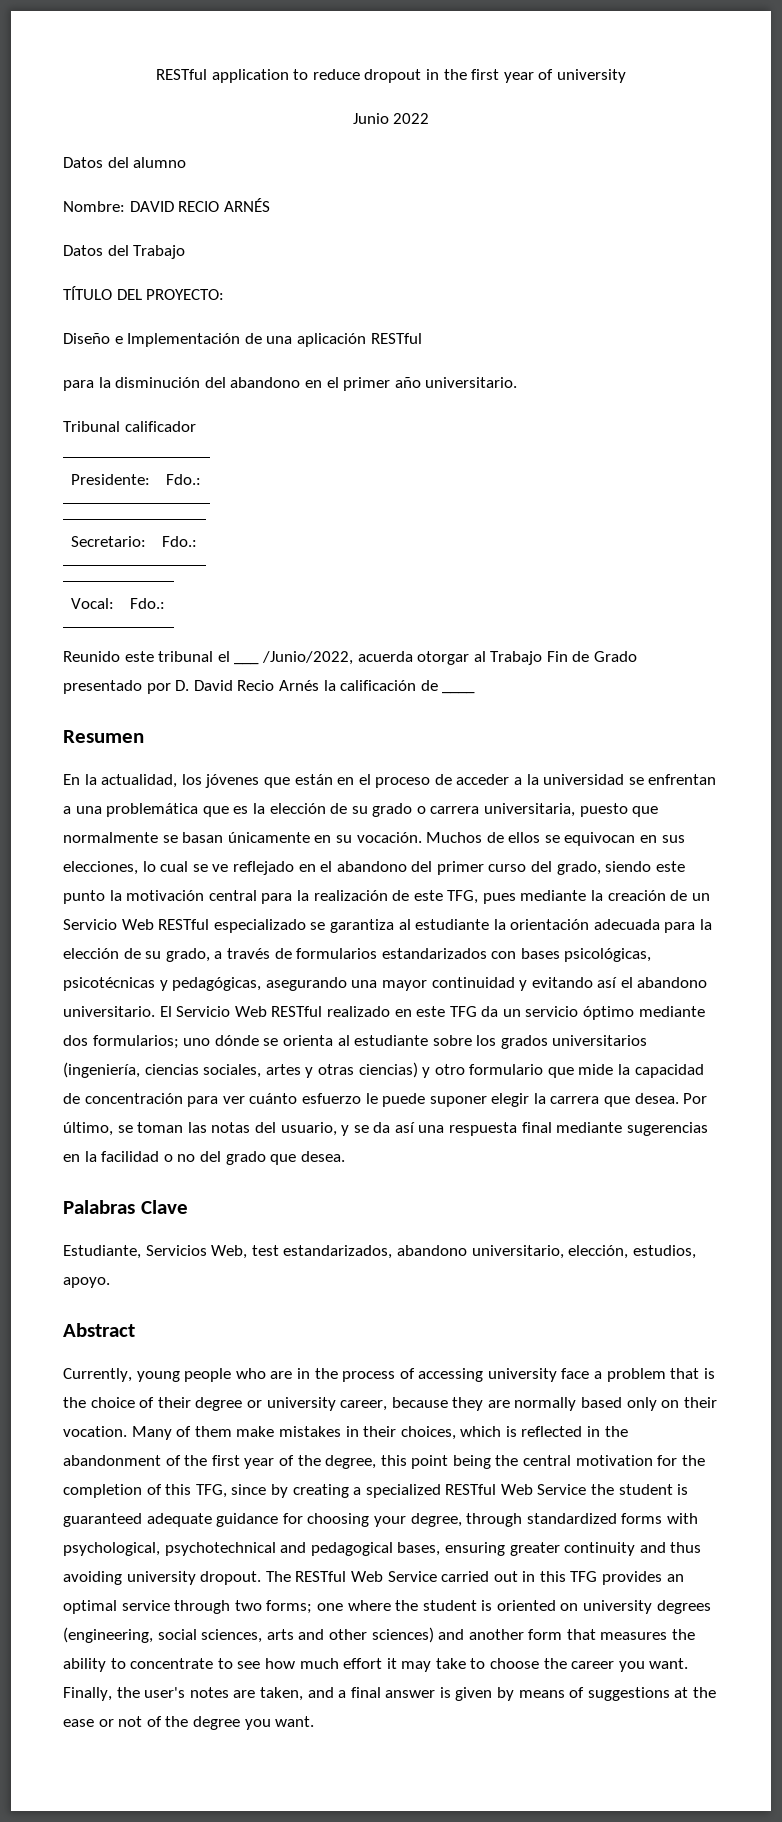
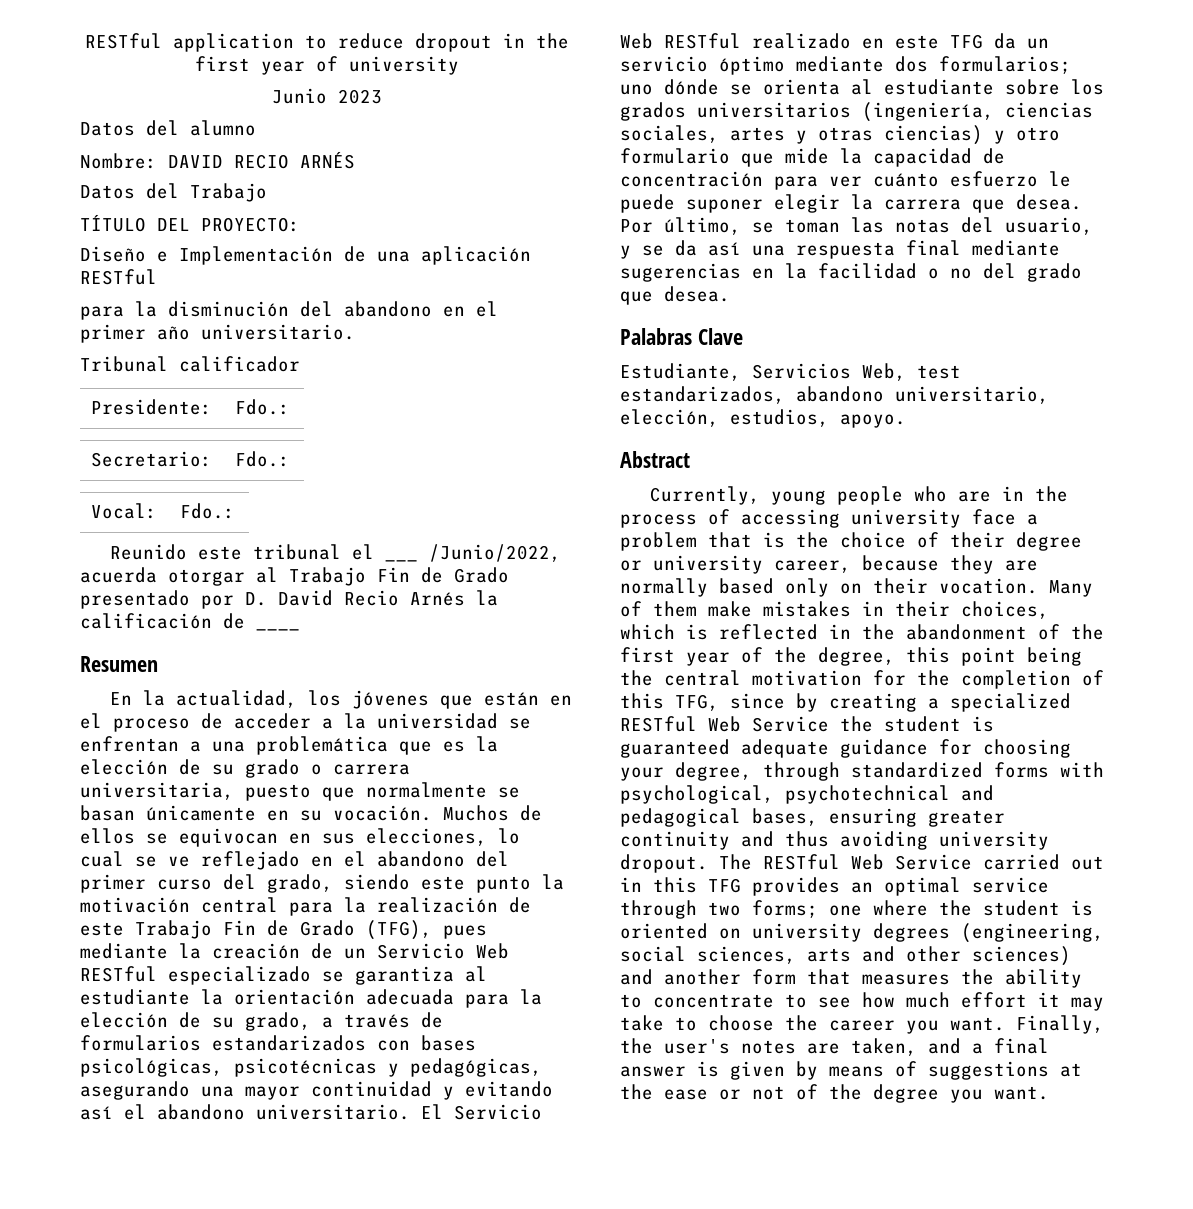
- Junio 2022
+ Junio 2023
- Muchos de ellos se equivocan en sus elecciones, lo cual se ve reflejado en el abandono del primer curso del grado, siendo este punto la motivación central para la realización de este TFG, pues mediante la creación de un Servicio Web RESTful especializado se garantiza al estudiante la orientación adecuada para la elección de su grado, a través de formularios estandarizados con bases psicológicas, psicotécnicas y pedagógicas, asegurando una mayor continuidad y evitando así el abandono universitario.
+ Muchos de ellos se equivocan en sus elecciones, lo cual se ve reflejado en el abandono del primer curso del grado, siendo este punto la motivación central para la realización de este Trabajo Fin de Grado (TFG), pues mediante la creación de un Servicio Web RESTful especializado se garantiza al estudiante la orientación adecuada para la elección de su grado, a través de formularios estandarizados con bases psicológicas, psicotécnicas y pedagógicas, asegurando una mayor continuidad y evitando así el abandono universitario.

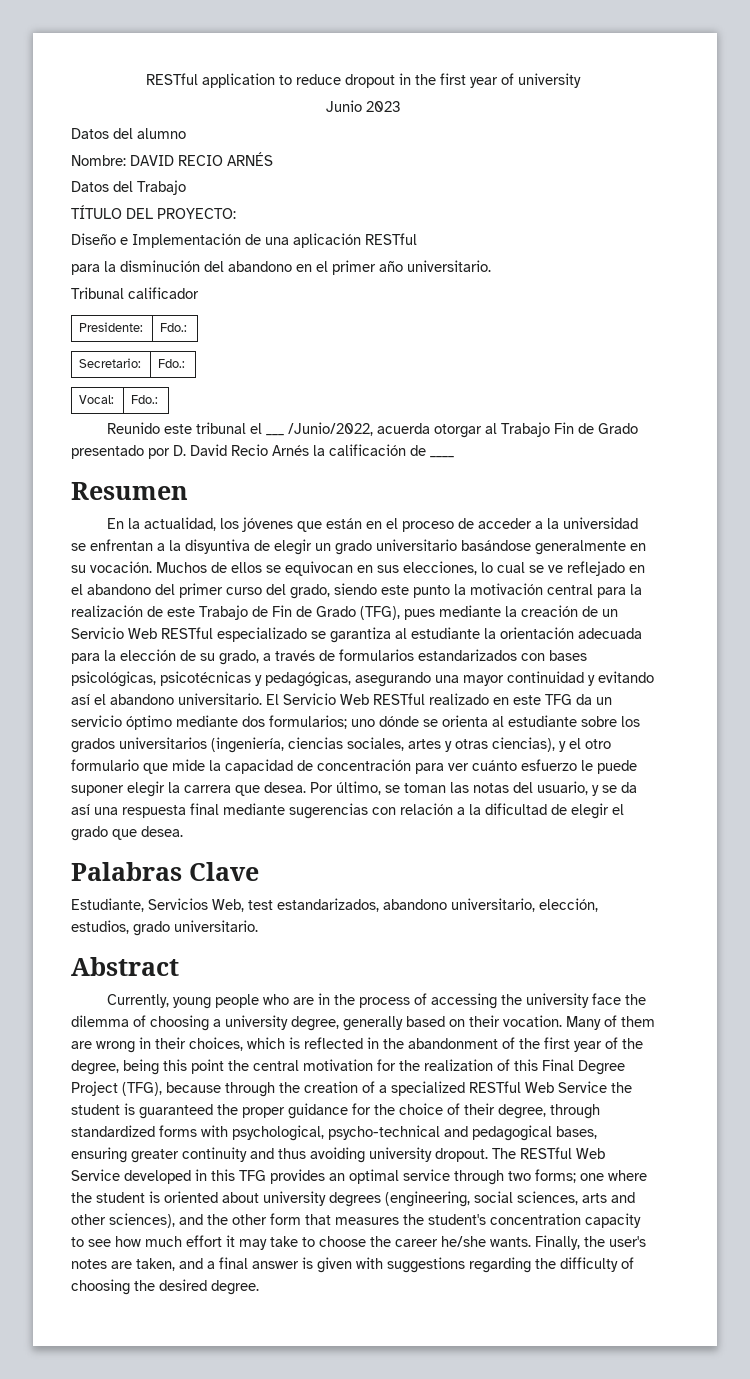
- En la actualidad, los jóvenes que están en el proceso de acceder a la universidad se enfrentan a una problemática que es la elección de su grado o carrera universitaria, puesto que normalmente se basan únicamente en su vocación.
+ En la actualidad, los jóvenes que están en el proceso de acceder a la universidad se enfrentan a la disyuntiva de elegir un grado universitario basándose generalmente en su vocación.
- Muchos de ellos se equivocan en sus elecciones, lo cual se ve reflejado en el abandono del primer curso del grado, siendo este punto la motivación central para la realización de este Trabajo Fin de Grado (TFG), pues mediante la creación de un Servicio Web RESTful especializado se garantiza al estudiante la orientación adecuada para la elección de su grado, a través de formularios estandarizados con bases psicológicas, psicotécnicas y pedagógicas, asegurando una mayor continuidad y evitando así el abandono universitario.
+ Muchos de ellos se equivocan en sus elecciones, lo cual se ve reflejado en el abandono del primer curso del grado, siendo este punto la motivación central para la realización de este Trabajo de Fin de Grado (TFG), pues mediante la creación de un Servicio Web RESTful especializado se garantiza al estudiante la orientación adecuada para la elección de su grado, a través de formularios estandarizados con bases psicológicas, psicotécnicas y pedagógicas, asegurando una mayor continuidad y evitando así el abandono universitario.
- El Servicio Web RESTful realizado en este TFG da un servicio óptimo mediante dos formularios; uno dónde se orienta al estudiante sobre los grados universitarios (ingeniería, ciencias sociales, artes y otras ciencias) y otro formulario que mide la capacidad de concentración para ver cuánto esfuerzo le puede suponer elegir la carrera que desea.
+ El Servicio Web RESTful realizado en este TFG da un servicio óptimo mediante dos formularios; uno dónde se orienta al estudiante sobre los grados universitarios (ingeniería, ciencias sociales, artes y otras ciencias), y el otro formulario que mide la capacidad de concentración para ver cuánto esfuerzo le puede suponer elegir la carrera que desea.
- Por último, se toman las notas del usuario, y se da así una respuesta final mediante sugerencias en la facilidad o no del grado que desea.
+ Por último, se toman las notas del usuario, y se da así una respuesta final mediante sugerencias con relación a la dificultad de elegir el grado que desea.
- Estudiante, Servicios Web, test estandarizados, abandono universitario, elección, estudios, apoyo.
+ Estudiante, Servicios Web, test estandarizados, abandono universitario, elección, estudios, grado universitario.
- Currently, young people who are in the process of accessing university face a problem that is the choice of their degree or university career, because they are normally based only on their vocation.
+ Currently, young people who are in the process of accessing the university face the dilemma of choosing a university degree, generally based on their vocation.
- Many of them make mistakes in their choices, which is reflected in the abandonment of the first year of the degree, this point being the central motivation for the completion of this TFG, since by creating a specialized RESTful Web Service the student is guaranteed adequate guidance for choosing your degree, through standardized forms with psychological, psychotechnical and pedagogical bases, ensuring greater continuity and thus avoiding university dropout.
+ Many of them are wrong in their choices, which is reflected in the abandonment of the first year of the degree, being this point the central motivation for the realization of this Final Degree Project (TFG), because through the creation of a specialized RESTful Web Service the student is guaranteed the proper guidance for the choice of their degree, through standardized forms with psychological, psycho-technical and pedagogical bases, ensuring greater continuity and thus avoiding university dropout.
- The RESTful Web Service carried out in this TFG provides an optimal service through two forms; one where the student is oriented on university degrees (engineering, social sciences, arts and other sciences) and another form that measures the ability to concentrate to see how much effort it may take to choose the career you want.
+ The RESTful Web Service developed in this TFG provides an optimal service through two forms; one where the student is oriented about university degrees (engineering, social sciences, arts and other sciences), and the other form that measures the student's concentration capacity to see how much effort it may take to choose the career he/she wants.
- Finally, the user's notes are taken, and a final answer is given by means of suggestions at the ease or not of the degree you want.
+ Finally, the user's notes are taken, and a final answer is given with suggestions regarding the difficulty of choosing the desired degree.

